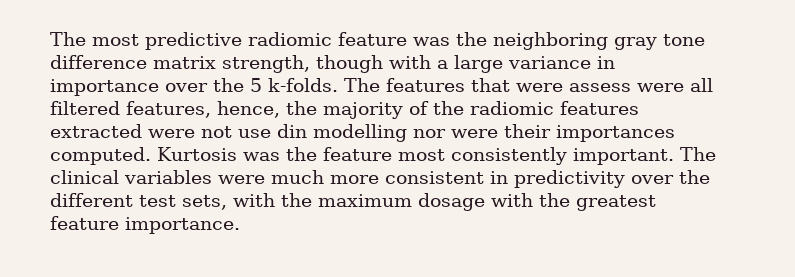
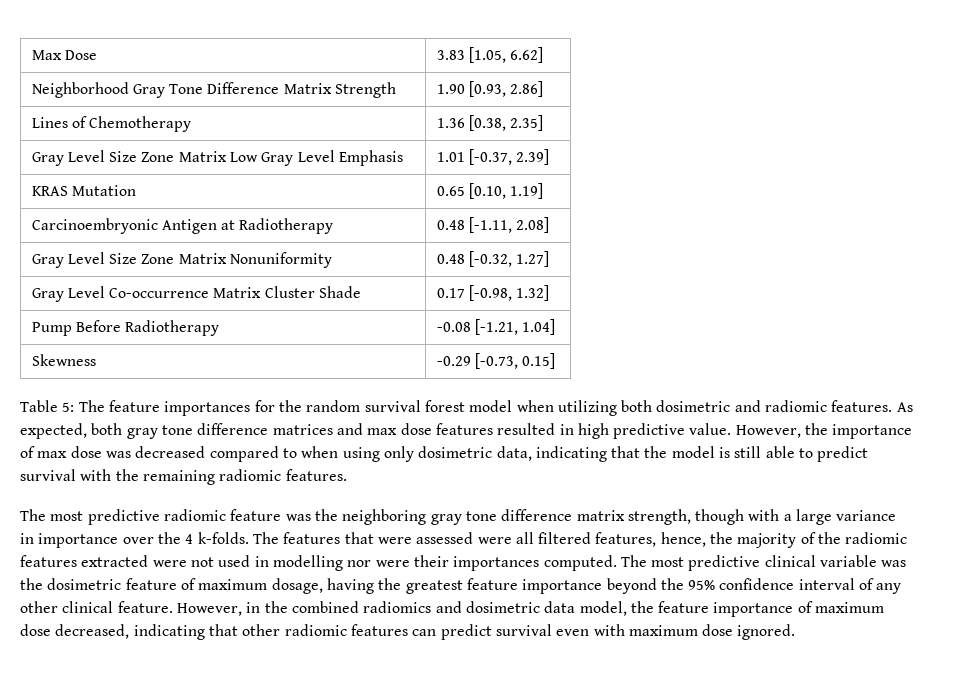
+ Max Dose | 3.83 [1.05, 6.62]
+ Neighborhood Gray Tone Difference Matrix Strength | 1.90 [0.93, 2.86]
+ Lines of Chemotherapy | 1.36 [0.38, 2.35]
+ Gray Level Size Zone Matrix Low Gray Level Emphasis | 1.01 [-0.37, 2.39]
+ KRAS Mutation | 0.65 [0.10, 1.19]
+ Carcinoembryonic Antigen at Radiotherapy | 0.48 [-1.11, 2.08]
+ Gray Level Size Zone Matrix Nonuniformity | 0.48 [-0.32, 1.27]
+ Gray Level Co-occurrence Matrix Cluster Shade | 0.17 [-0.98, 1.32]
+ Pump Before Radiotherapy | -0.08 [-1.21, 1.04]
+ Skewness | -0.29 [-0.73, 0.15]
+ Table 5: The feature importances for the random survival forest model when utilizing both dosimetric and radiomic features. As expected, both gray tone difference matrices and max dose features resulted in high predictive value. However, the importance of max dose was decreased compared to when using only dosimetric data, indicating that the model is still able to predict survival with the remaining radiomic features.
- The most predictive radiomic feature was the neighboring gray tone difference matrix strength, though with a large variance in importance over the 5 k-folds.
+ The most predictive radiomic feature was the neighboring gray tone difference matrix strength, though with a large variance in importance over the 4 k-folds.
- The features that were assess were all filtered features, hence, the majority of the radiomic features extracted were not use din modelling nor were their importances computed.
+ The features that were assessed were all filtered features, hence, the majority of the radiomic features extracted were not used in modelling nor were their importances computed.
- Kurtosis was the feature most consistently important. The clinical variables were much more consistent in predictivity over the different test sets, with the maximum dosage with the greatest feature importance.
+ The most predictive clinical variable was the dosimetric feature of maximum dosage, having the greatest feature importance beyond the 95% confidence interval of any other clinical feature. However, in the combined radiomics and dosimetric data model, the feature importance of maximum dose decreased, indicating that other radiomic features can predict survival even with maximum dose ignored.

